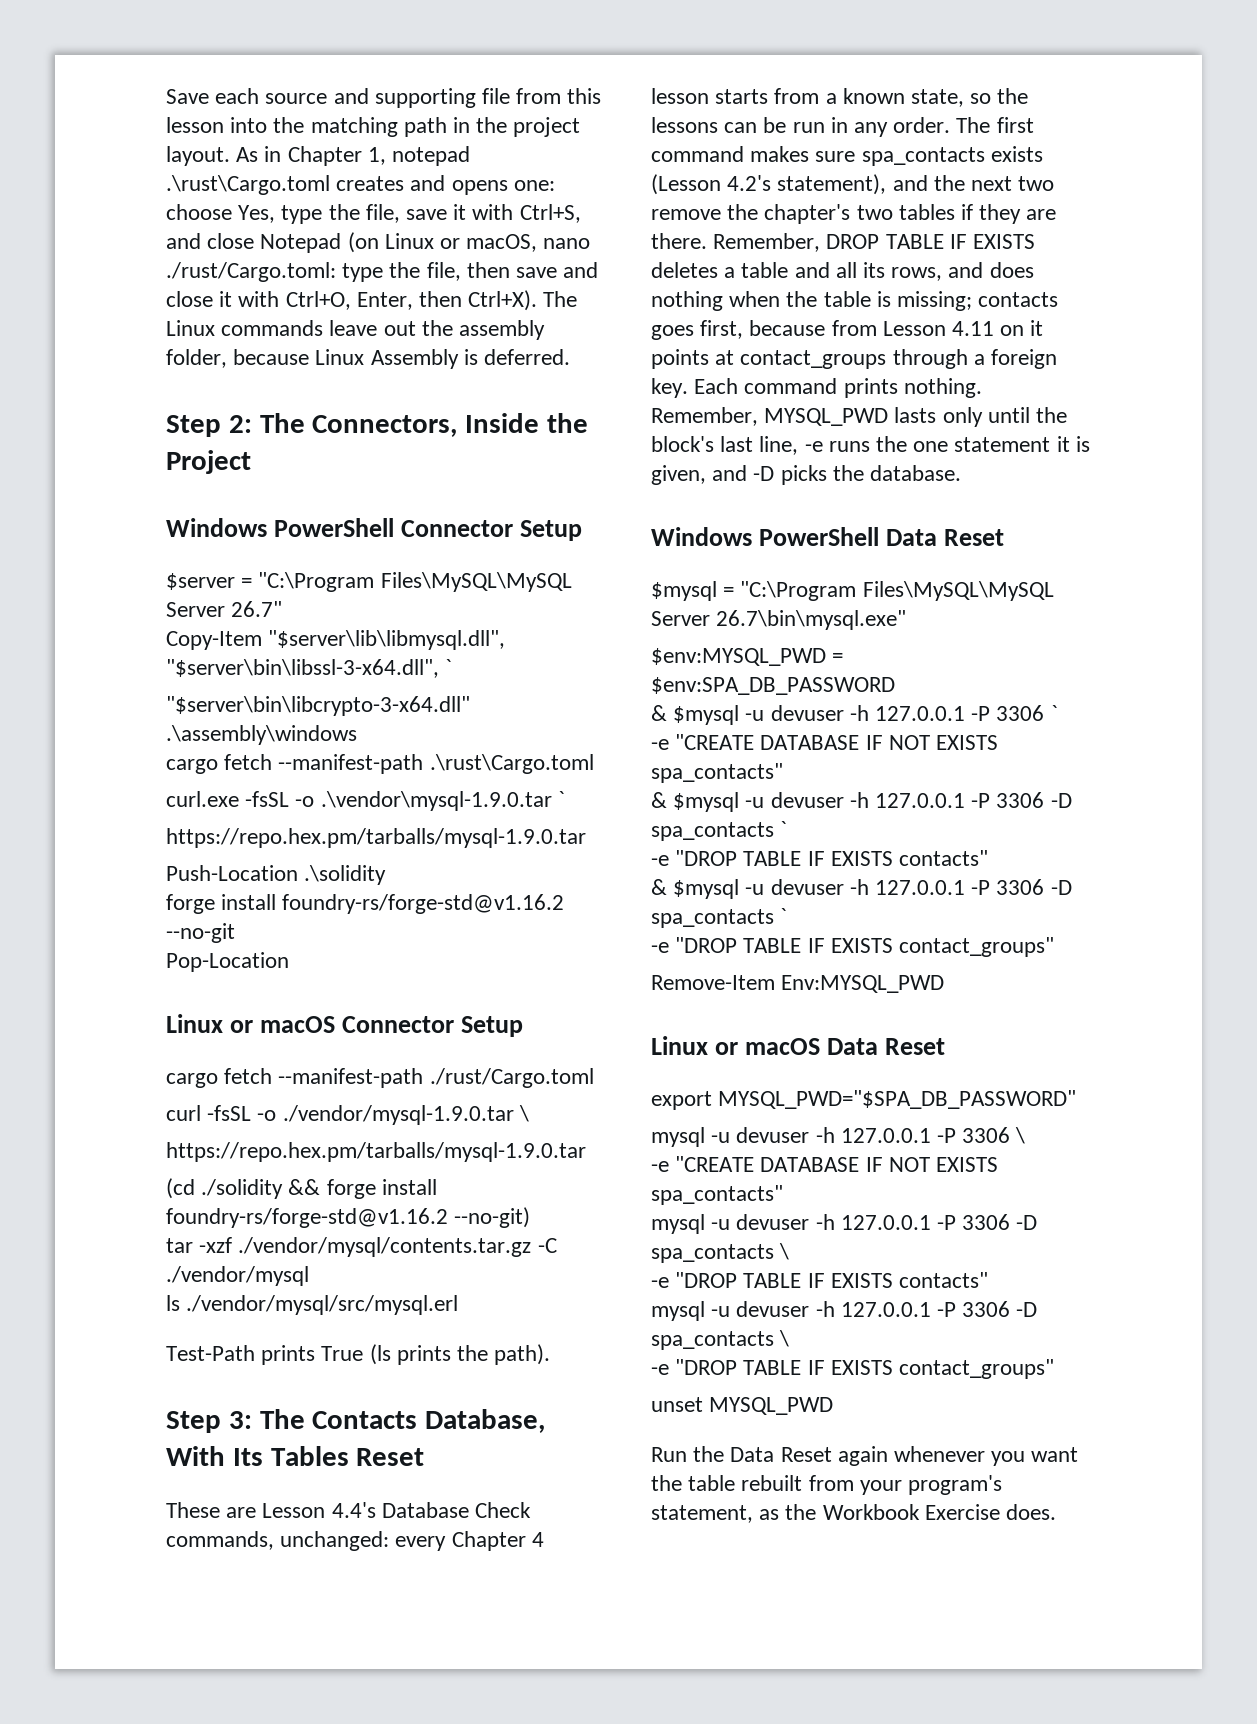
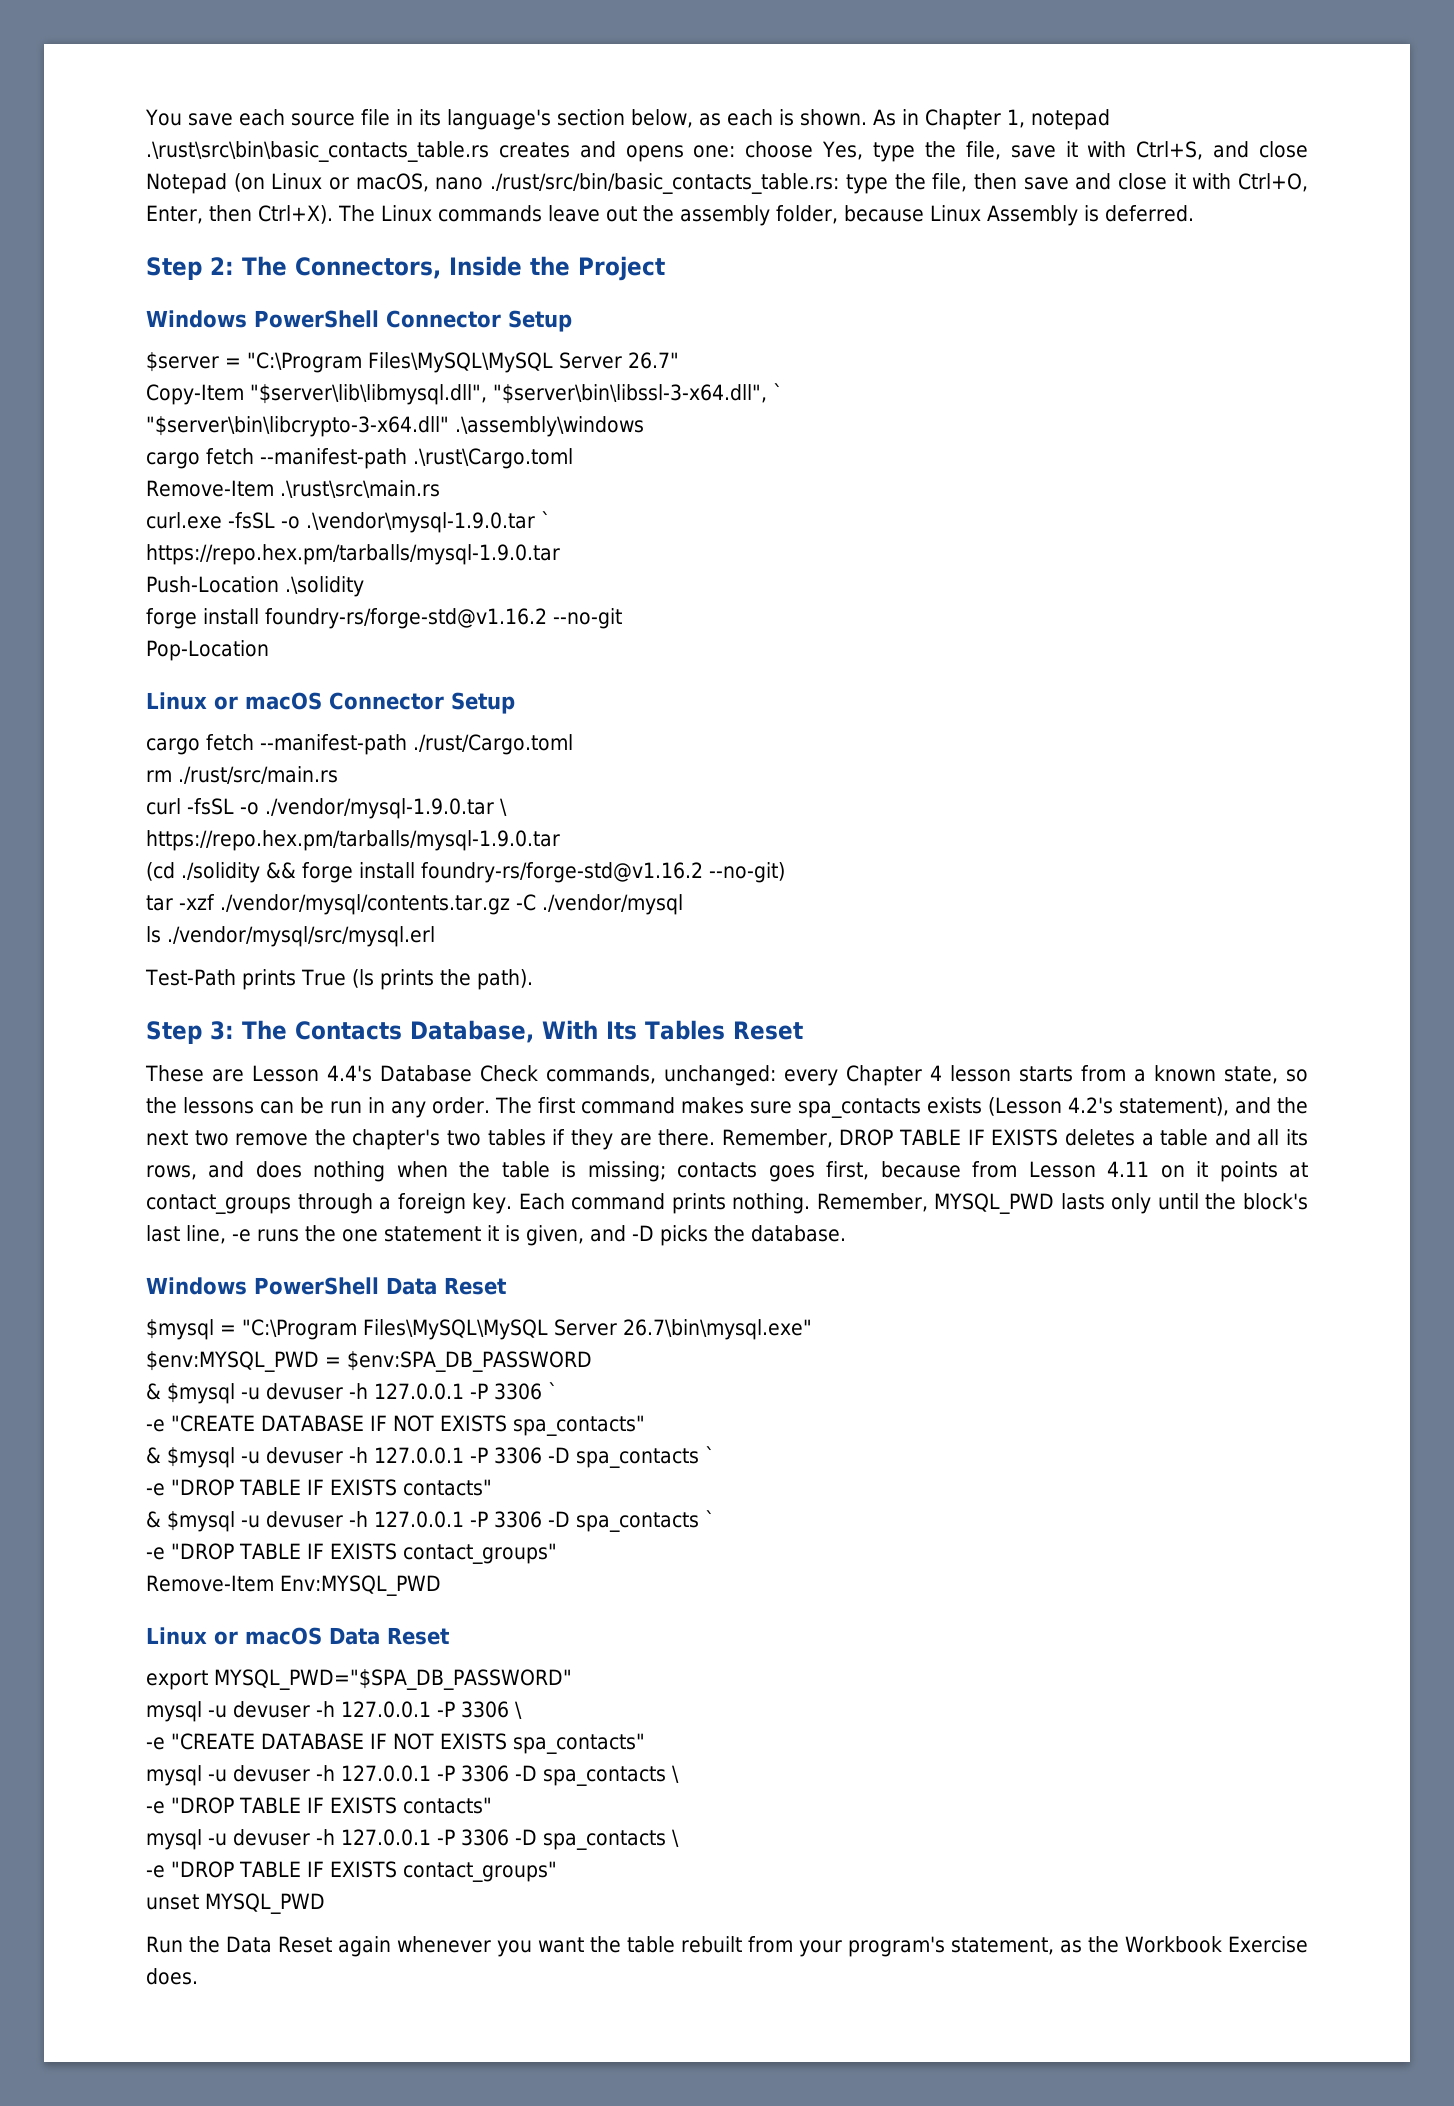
- Save each source and supporting file from this lesson into the matching path in the project layout.
+ You save each source file in its language's section below, as each is shown.
- As in Chapter 1, notepad .\rust\Cargo.toml creates and opens one: choose Yes, type the file, save it with Ctrl+S, and close Notepad (on Linux or macOS, nano ./rust/Cargo.toml: type the file, then save and close it with Ctrl+O, Enter, then Ctrl+X).
+ As in Chapter 1, notepad .\rust\src\bin\basic_contacts_table.rs creates and opens one: choose Yes, type the file, save it with Ctrl+S, and close Notepad (on Linux or macOS, nano ./rust/src/bin/basic_contacts_table.rs: type the file, then save and close it with Ctrl+O, Enter, then Ctrl+X).
+ Remove-Item .\rust\src\main.rs
+ rm ./rust/src/main.rs

